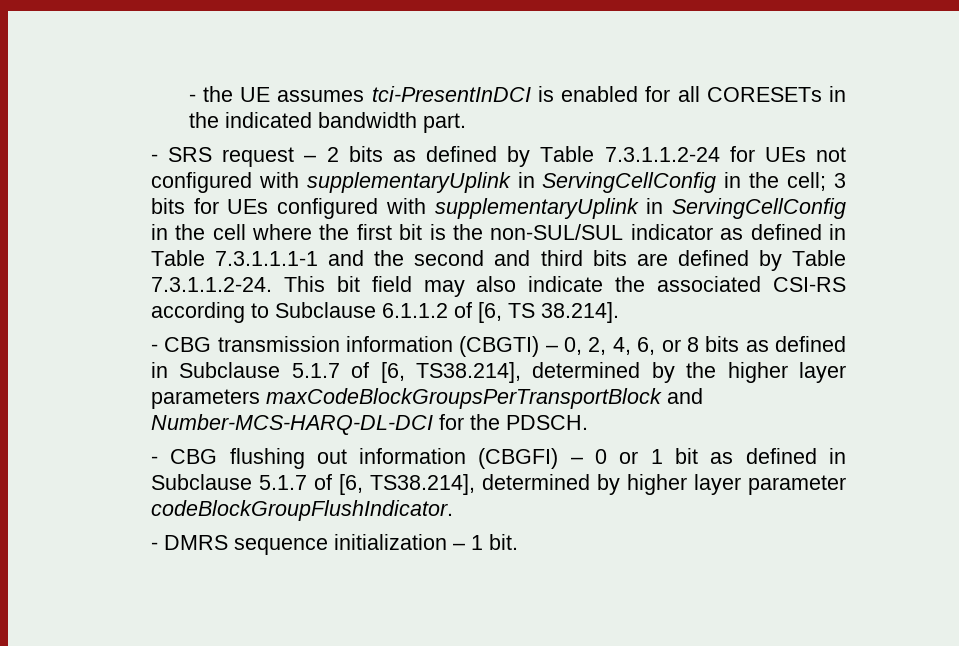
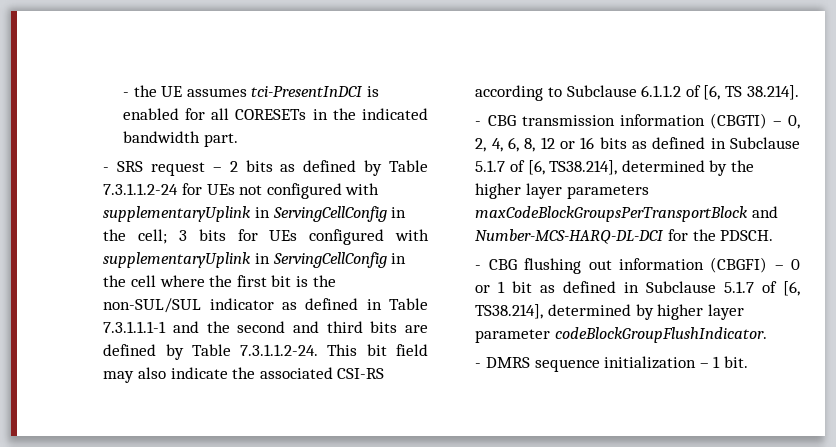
- - CBG transmission information (CBGTI) – 0, 2, 4, 6, or 8 bits as defined in Subclause 5.1.7 of [6, TS38.214], determined by the higher layer parameters maxCodeBlockGroupsPerTransportBlock and Number-MCS-HARQ-DL-DCI for the PDSCH.
+ - CBG transmission information (CBGTI) – 0, 2, 4, 6, 8, 12 or 16 bits as defined in Subclause 5.1.7 of [6, TS38.214], determined by the higher layer parameters maxCodeBlockGroupsPerTransportBlock and Number-MCS-HARQ-DL-DCI for the PDSCH.

